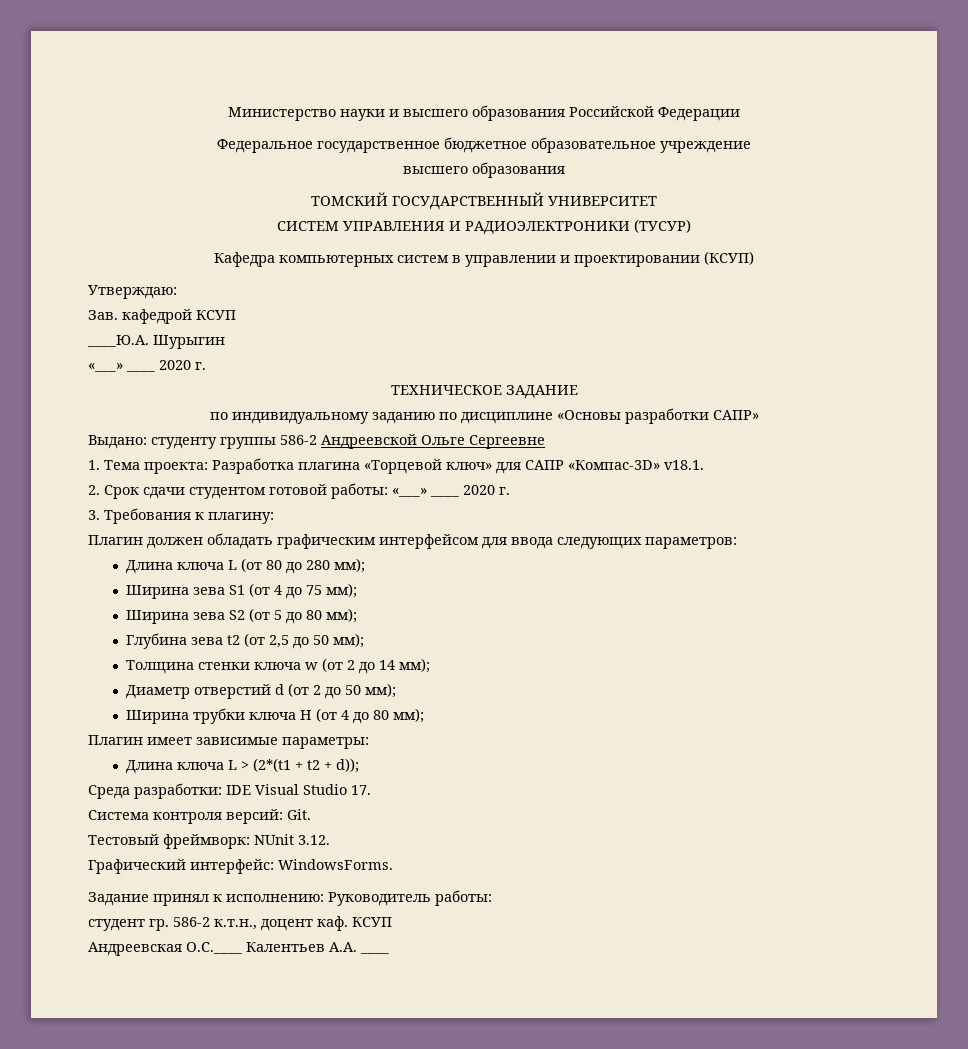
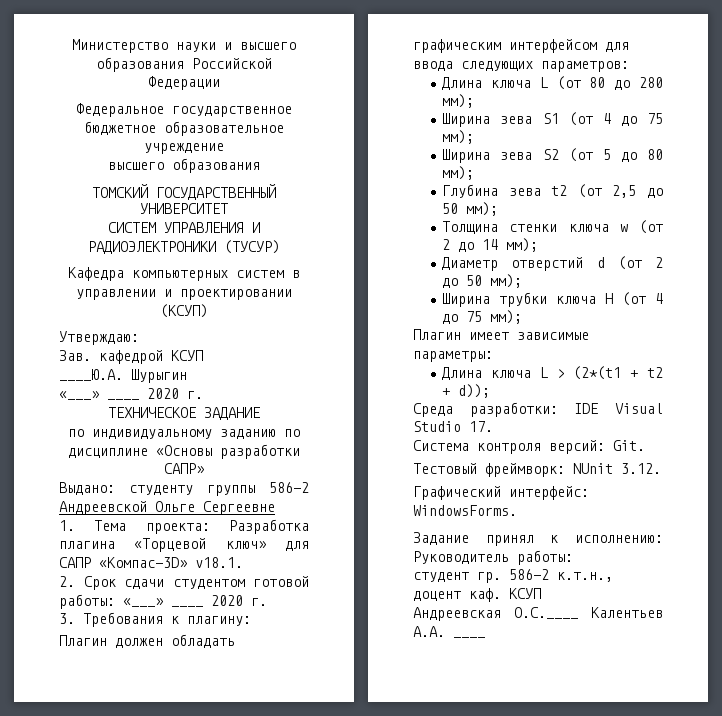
- Ширина трубки ключа H (от 4 до 80 мм);
+ Ширина трубки ключа H (от 4 до 75 мм);

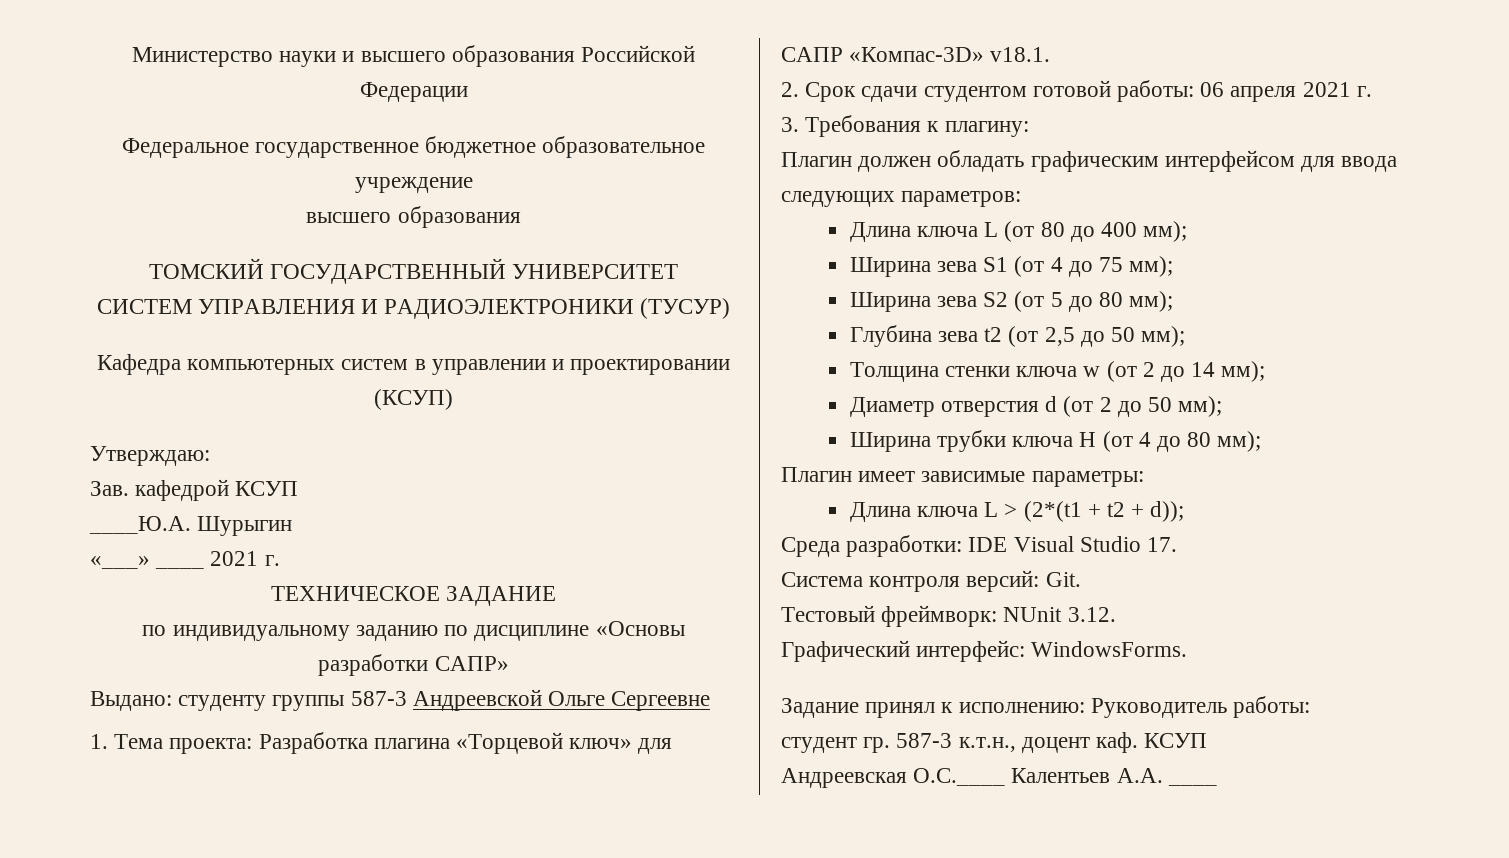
  ____Ю.А. Шурыгин
- «___» ____ 2020 г.
+ «___» ____ 2021 г.
- Выдано: студенту группы 586-2 Андреевской Ольге Сергеевне
+ Выдано: студенту группы 587-3 Андреевской Ольге Сергеевне
- 2. Срок сдачи студентом готовой работы: «___» ____ 2020 г.
+ 2. Срок сдачи студентом готовой работы: 06 апреля 2021 г.
- Длина ключа L (от 80 до 280 мм);
+ Длина ключа L (от 80 до 400 мм);
- Диаметр отверстий d (от 2 до 50 мм);
+ Диаметр отверстия d (от 2 до 50 мм);
- Ширина трубки ключа H (от 4 до 75 мм);
+ Ширина трубки ключа H (от 4 до 80 мм);
- 586-2 к.т.н., доцент каф.
+ 587-3 к.т.н., доцент каф.

